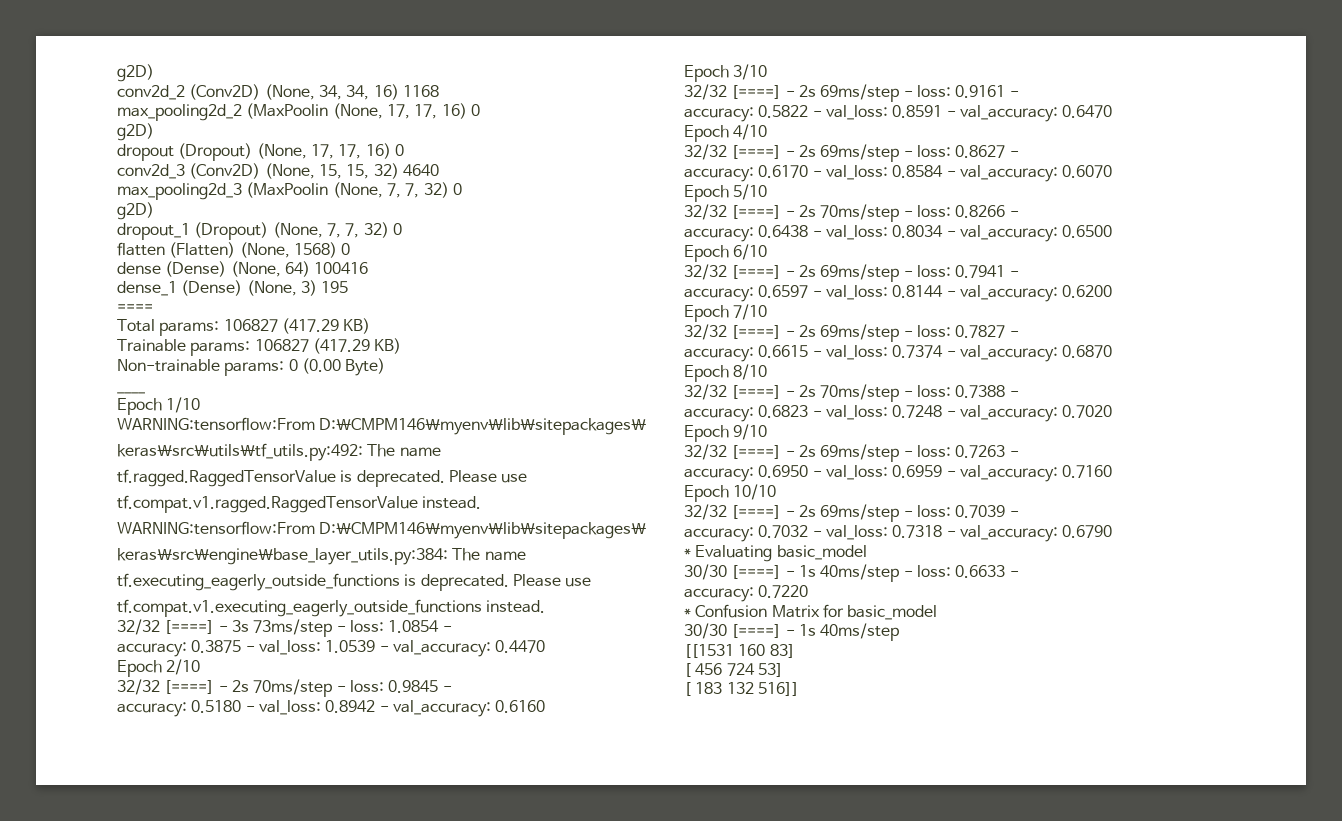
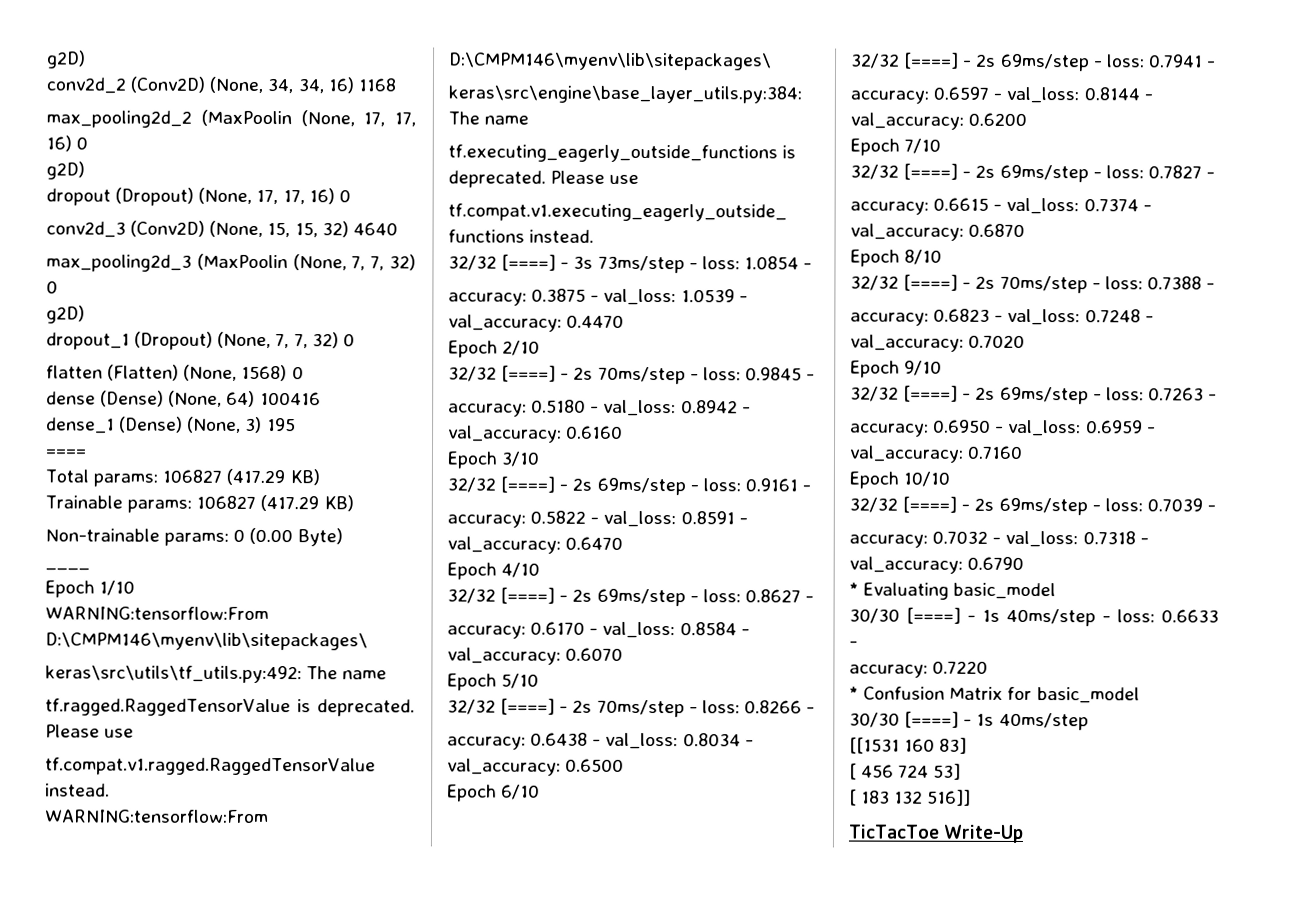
+ TicTacToe Write-Up

